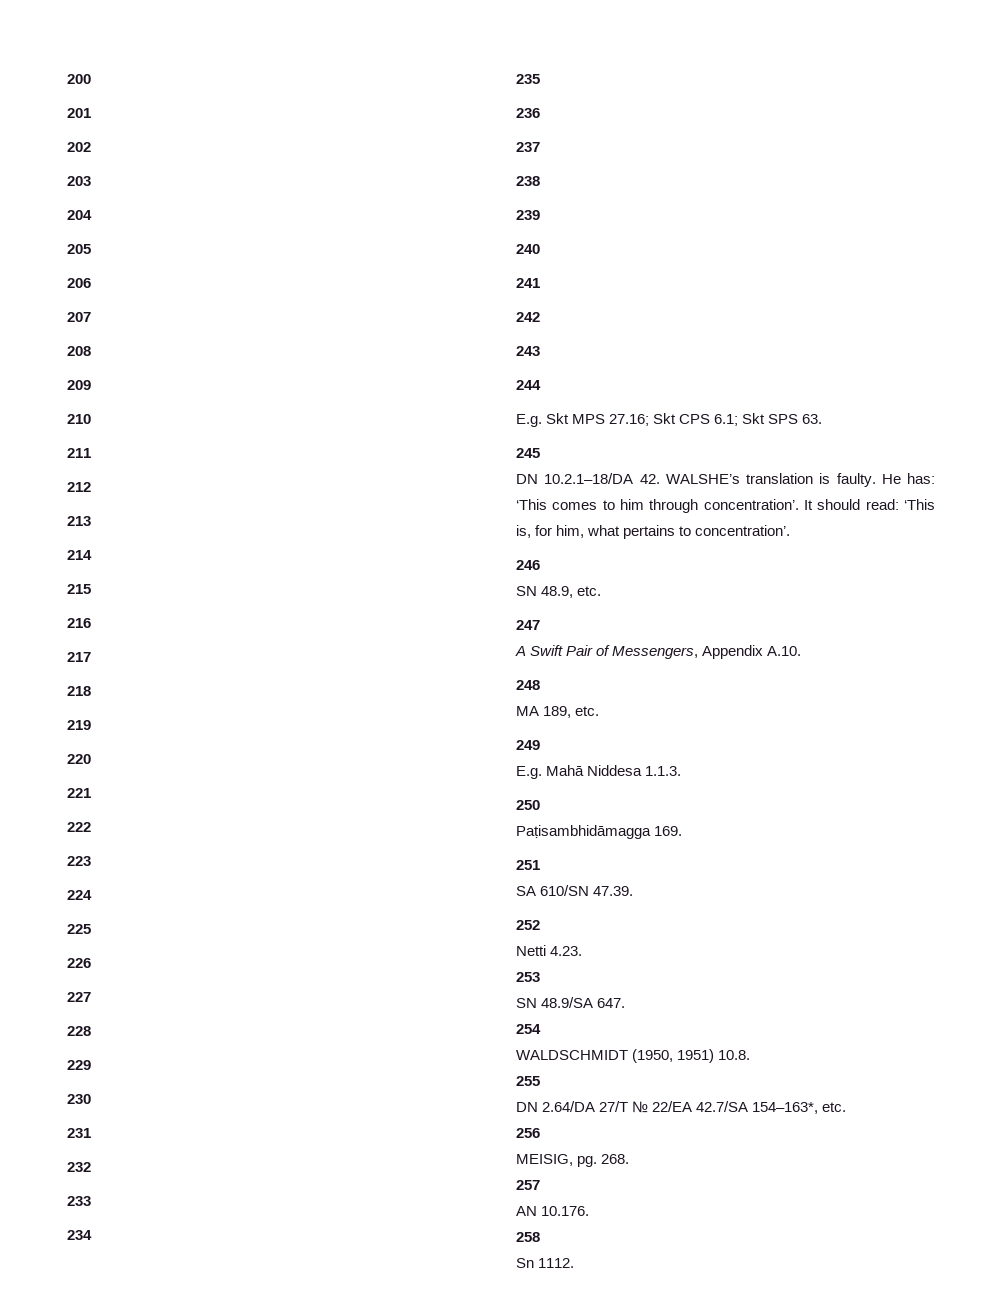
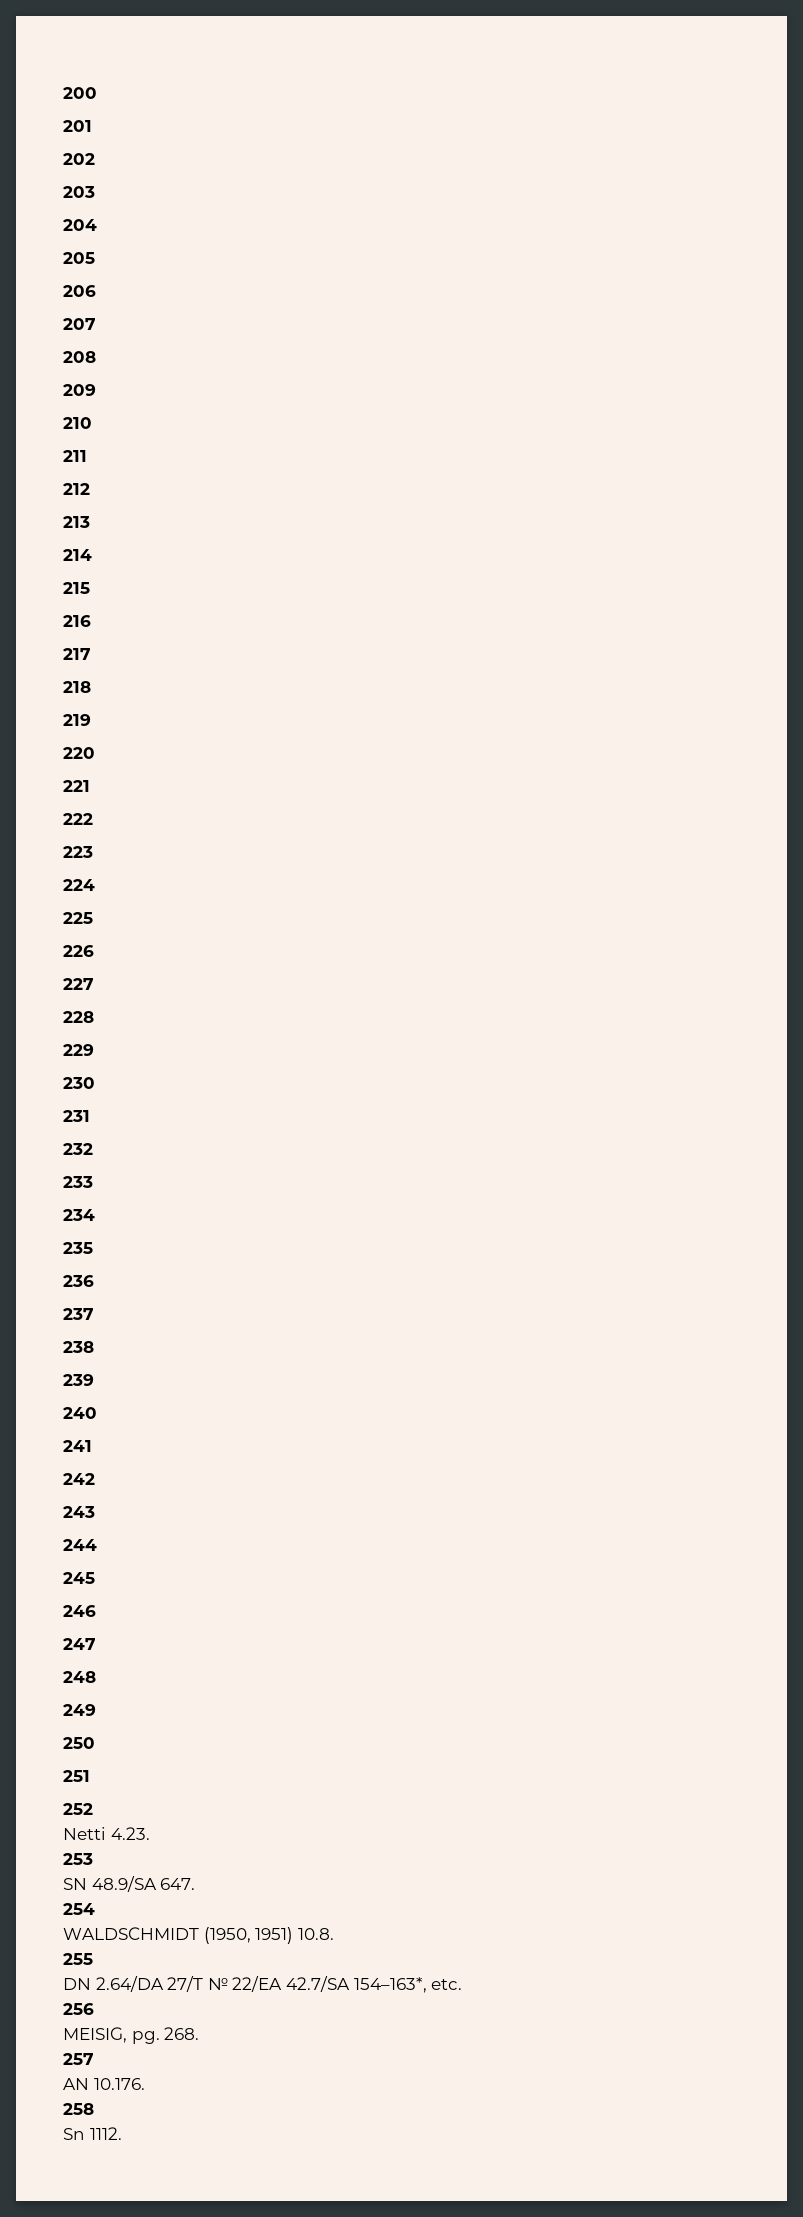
- E.g. Skt MPS 27.16; Skt CPS 6.1; Skt SPS 63.
  245
- DN 10.2.1–18/DA 42. WALSHE’s translation is faulty. He has: ‘This comes to him through concentration’. It should read: ‘This is, for him, what pertains to concentration’.
  246
- SN 48.9, etc.
  247
- A Swift Pair of Messengers, Appendix A.10.
  248
- MA 189, etc.
  249
- E.g. Mahā Niddesa 1.1.3.
- Paṭisambhidāmagga 169.
- SA 610/SN 47.39.

